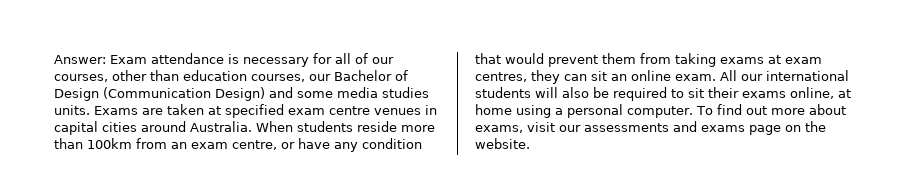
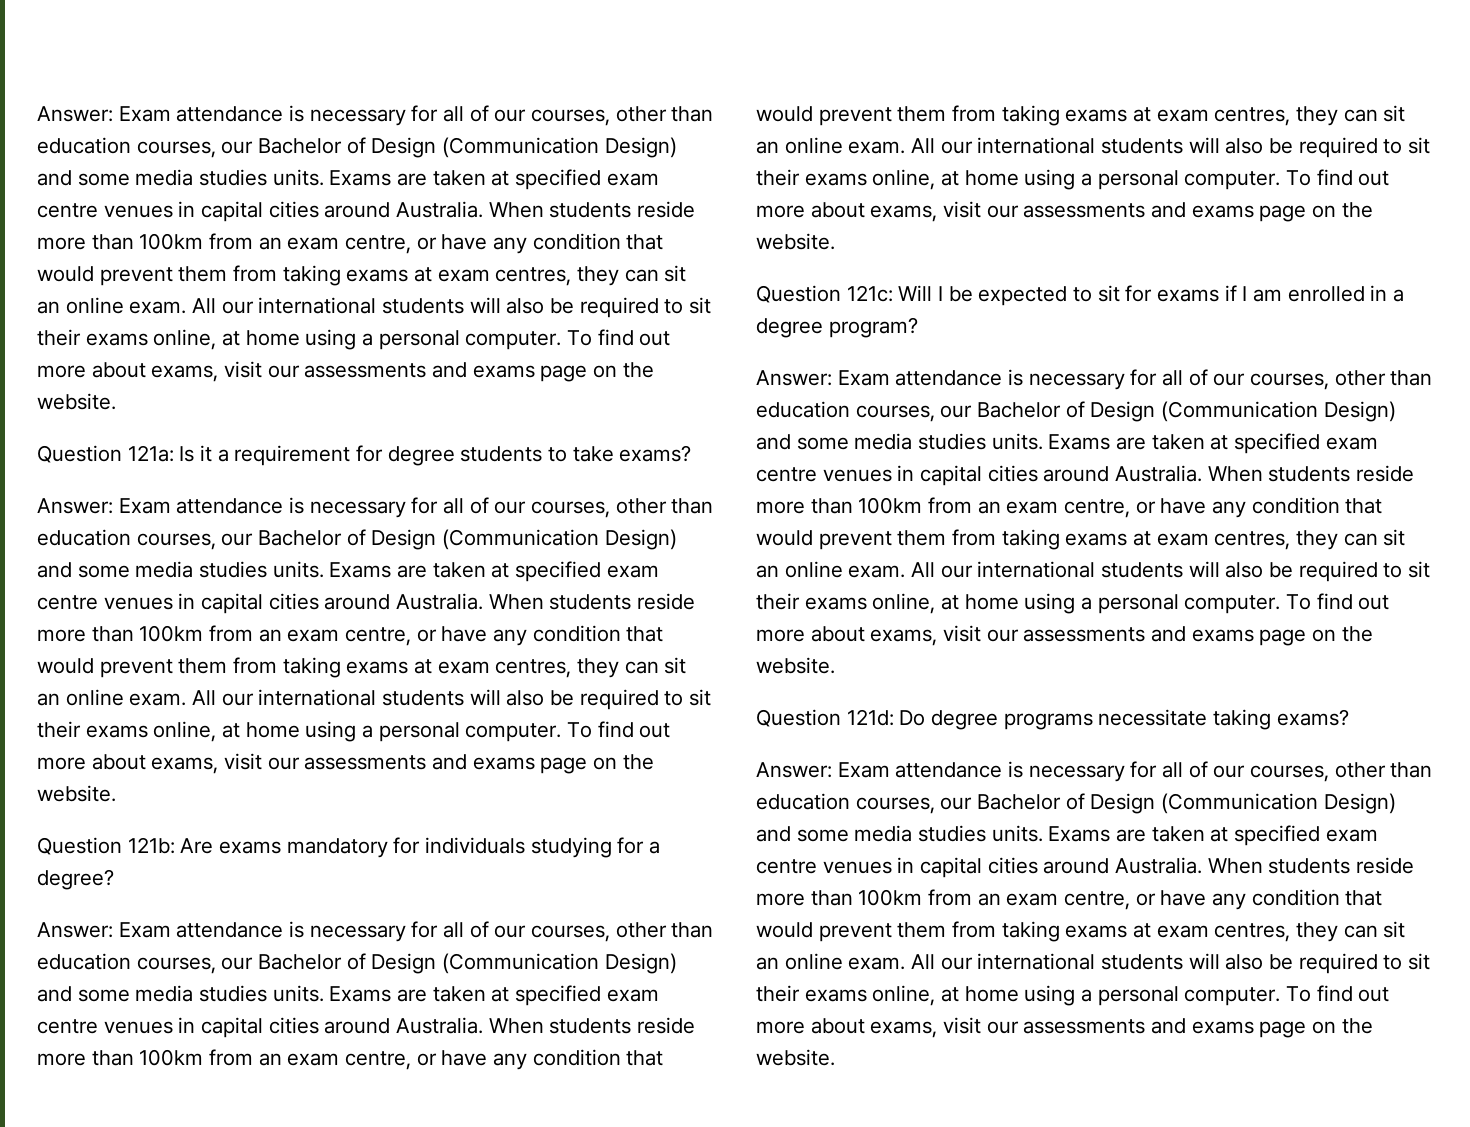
+ Question 121a: Is it a requirement for degree students to take exams?
+ Answer: Exam attendance is necessary for all of our courses, other than education courses, our Bachelor of Design (Communication Design) and some media studies units. Exams are taken at specified exam centre venues in capital cities around Australia. When students reside more than 100km from an exam centre, or have any condition that would prevent them from taking exams at exam centres, they can sit an online exam. All our international students will also be required to sit their exams online, at home using a personal computer. To find out more about exams, visit our assessments and exams page on the website.
+ Question 121b: Are exams mandatory for individuals studying for a degree?
+ Answer: Exam attendance is necessary for all of our courses, other than education courses, our Bachelor of Design (Communication Design) and some media studies units. Exams are taken at specified exam centre venues in capital cities around Australia. When students reside more than 100km from an exam centre, or have any condition that would prevent them from taking exams at exam centres, they can sit an online exam. All our international students will also be required to sit their exams online, at home using a personal computer. To find out more about exams, visit our assessments and exams page on the website.
+ Question 121c: Will I be expected to sit for exams if I am enrolled in a degree program?
+ Answer: Exam attendance is necessary for all of our courses, other than education courses, our Bachelor of Design (Communication Design) and some media studies units. Exams are taken at specified exam centre venues in capital cities around Australia. When students reside more than 100km from an exam centre, or have any condition that would prevent them from taking exams at exam centres, they can sit an online exam. All our international students will also be required to sit their exams online, at home using a personal computer. To find out more about exams, visit our assessments and exams page on the website.
+ Question 121d: Do degree programs necessitate taking exams?
+ Answer: Exam attendance is necessary for all of our courses, other than education courses, our Bachelor of Design (Communication Design) and some media studies units. Exams are taken at specified exam centre venues in capital cities around Australia. When students reside more than 100km from an exam centre, or have any condition that would prevent them from taking exams at exam centres, they can sit an online exam. All our international students will also be required to sit their exams online, at home using a personal computer. To find out more about exams, visit our assessments and exams page on the website.

